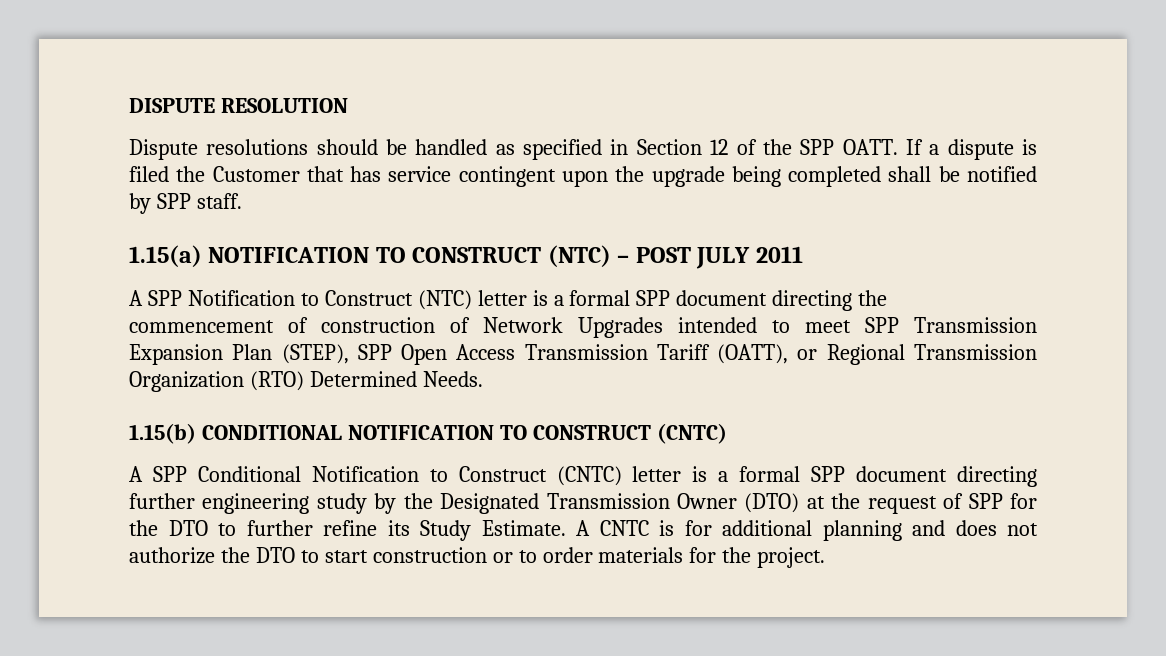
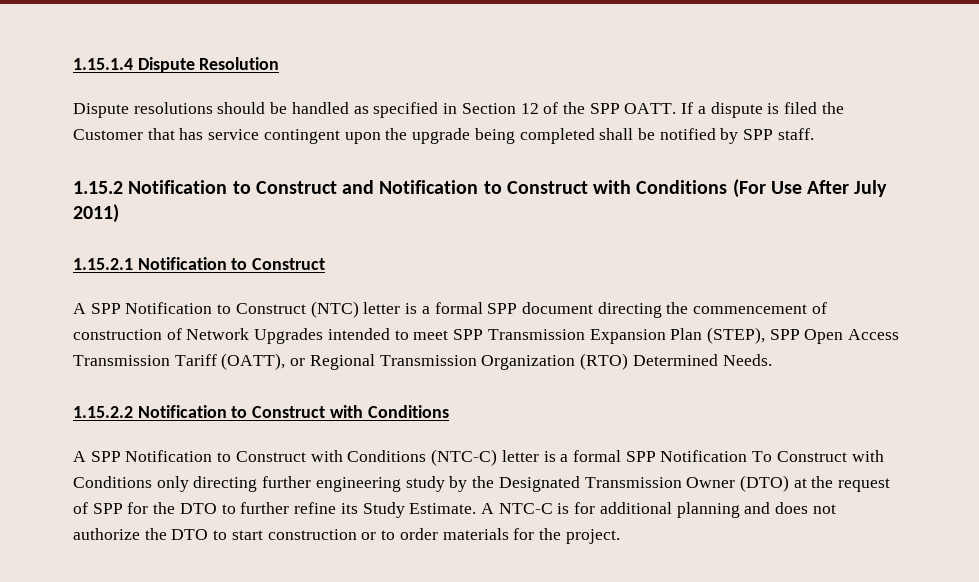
- DISPUTE RESOLUTION
+ 1.15.1.4 Dispute Resolution
- 1.15(a) NOTIFICATION TO CONSTRUCT (NTC) – POST JULY 2011
+ 1.15.2 Notification to Construct and Notification to Construct with Conditions (For Use After July 2011)
+ 1.15.2.1 Notification to Construct
- 1.15(b) CONDITIONAL NOTIFICATION TO CONSTRUCT (CNTC)
- A SPP Conditional Notification to Construct (CNTC) letter is a formal SPP document directing further engineering study by the Designated Transmission Owner (DTO) at the request of SPP for the DTO to further refine its Study Estimate.
+ 1.15.2.2 Notification to Construct with Conditions
+ A SPP Notification to Construct with Conditions (NTC-C) letter is a formal SPP Notification To Construct with Conditions only directing further engineering study by the Designated Transmission Owner (DTO) at the request of SPP for the DTO to further refine its Study Estimate.
- A CNTC is for additional planning and does not authorize the DTO to start construction or to order materials for the project.
+ A NTC-C is for additional planning and does not authorize the DTO to start construction or to order materials for the project.

